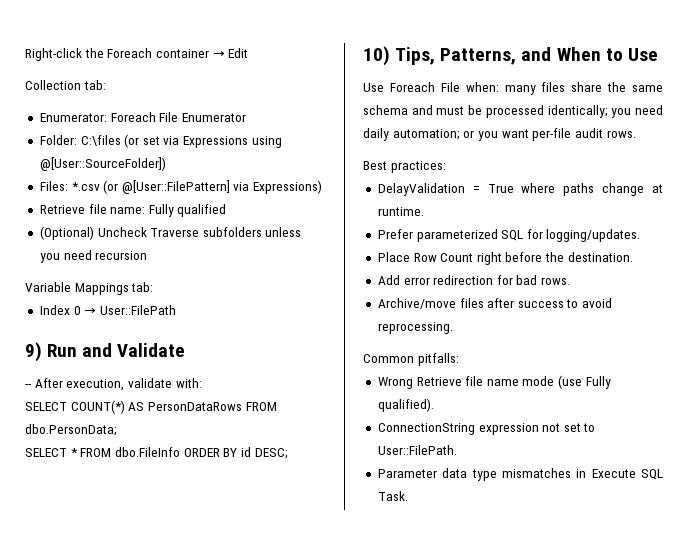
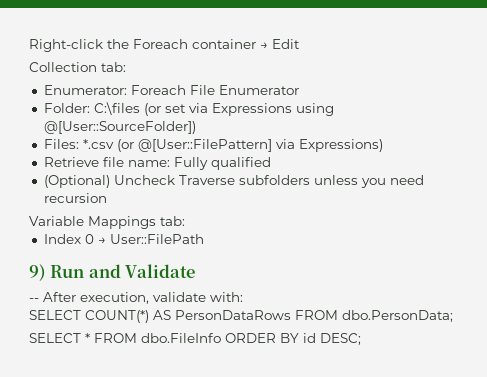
- 10) Tips, Patterns, and When to Use
- Use Foreach File when: many files share the same schema and must be processed identically; you need daily automation; or you want per-file audit rows.
- Best practices:
- DelayValidation = True where paths change at runtime.
- Prefer parameterized SQL for logging/updates.
- Place Row Count right before the destination.
- Add error redirection for bad rows.
- Archive/move files after success to avoid reprocessing.
- Common pitfalls:
- Wrong Retrieve file name mode (use Fully qualified).
- ConnectionString expression not set to User::FilePath.
- Parameter data type mismatches in Execute SQL Task.

